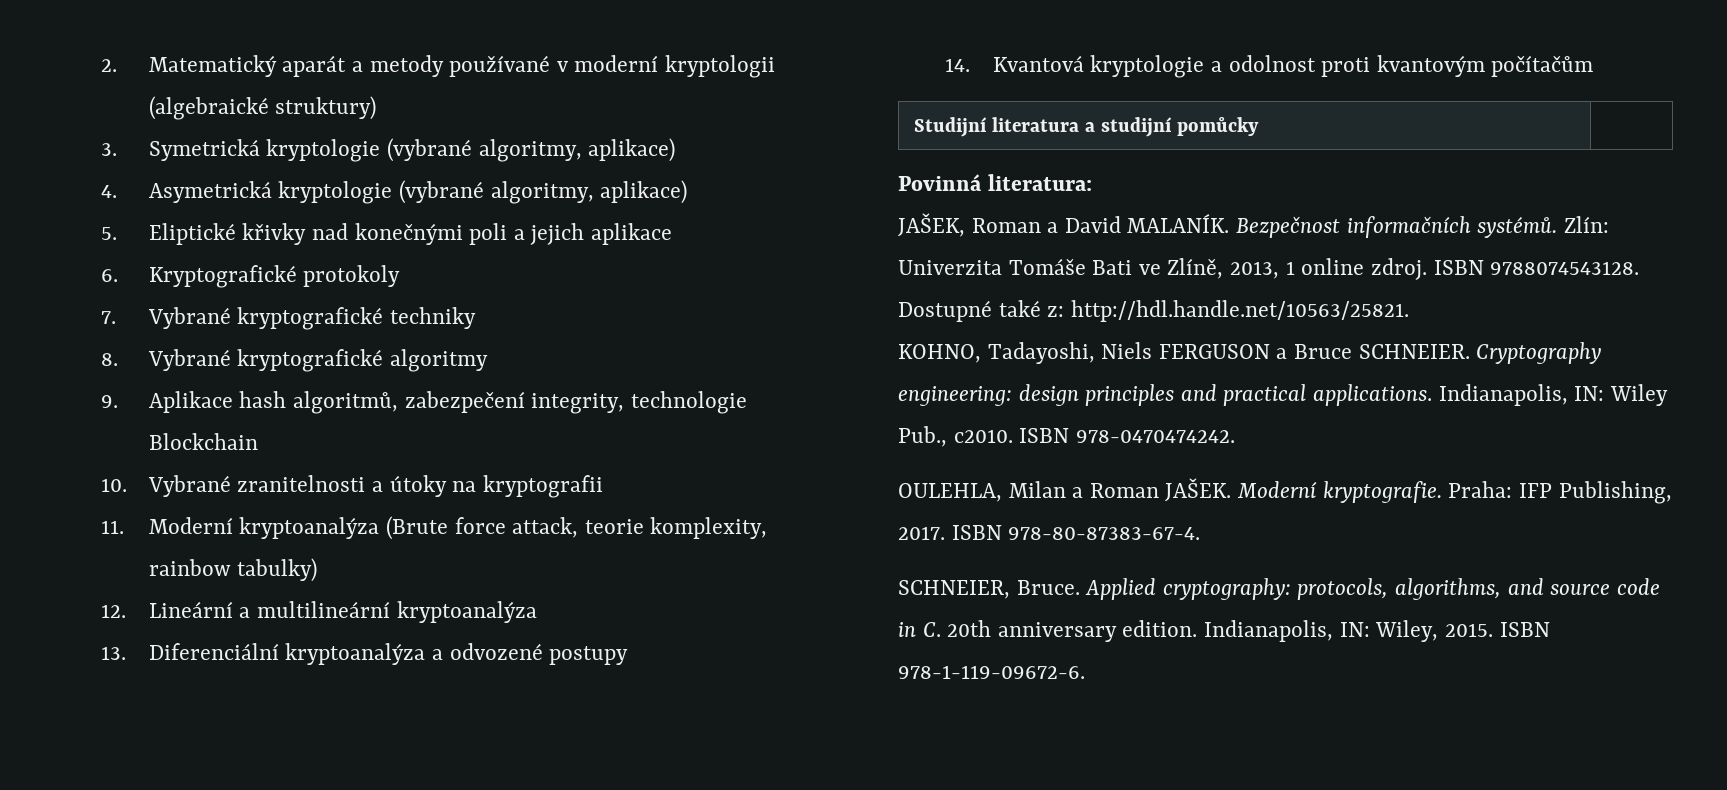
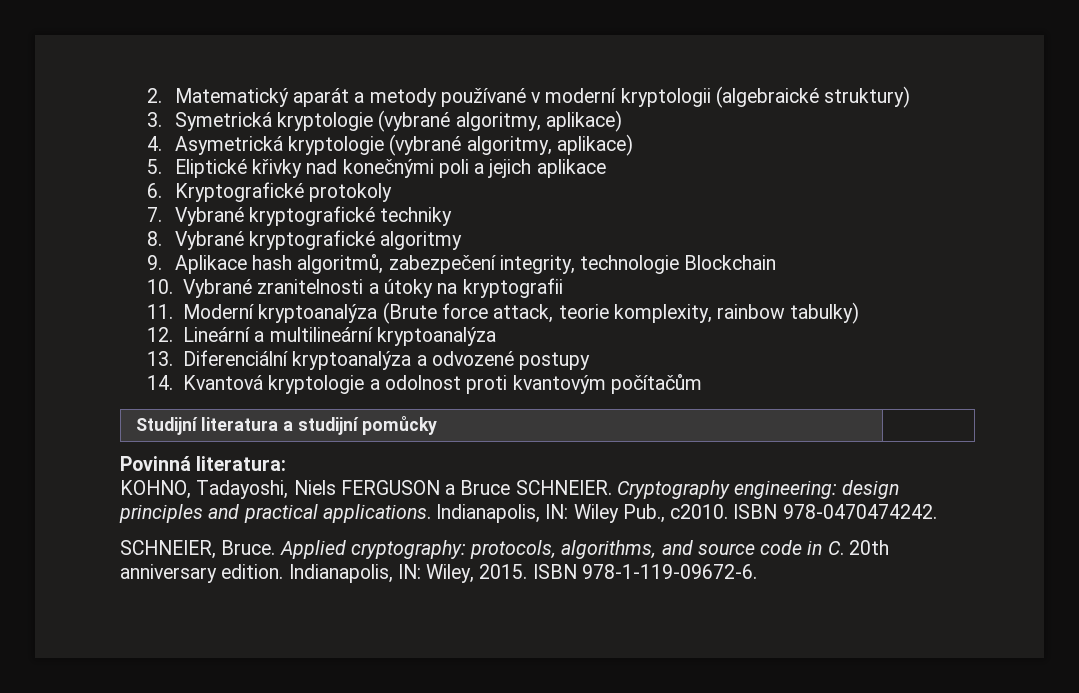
- JAŠEK, Roman a David MALANÍK. Bezpečnost informačních systémů. Zlín: Univerzita Tomáše Bati ve Zlíně, 2013, 1 online zdroj. ISBN 9788074543128. Dostupné také z: http://hdl.handle.net/10563/25821.
- OULEHLA, Milan a Roman JAŠEK. Moderní kryptografie. Praha: IFP Publishing, 2017. ISBN 978-80-87383-67-4.

